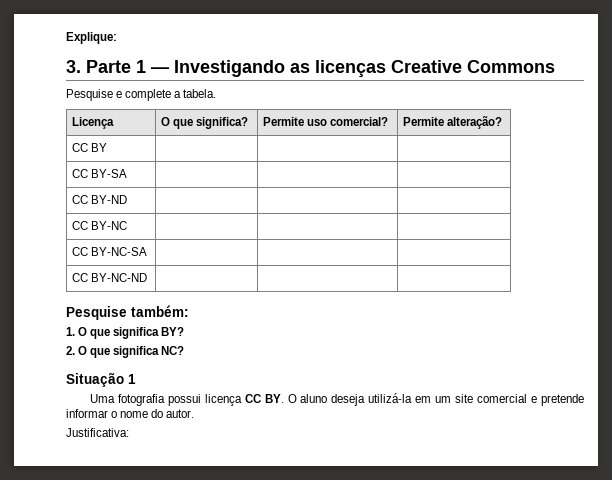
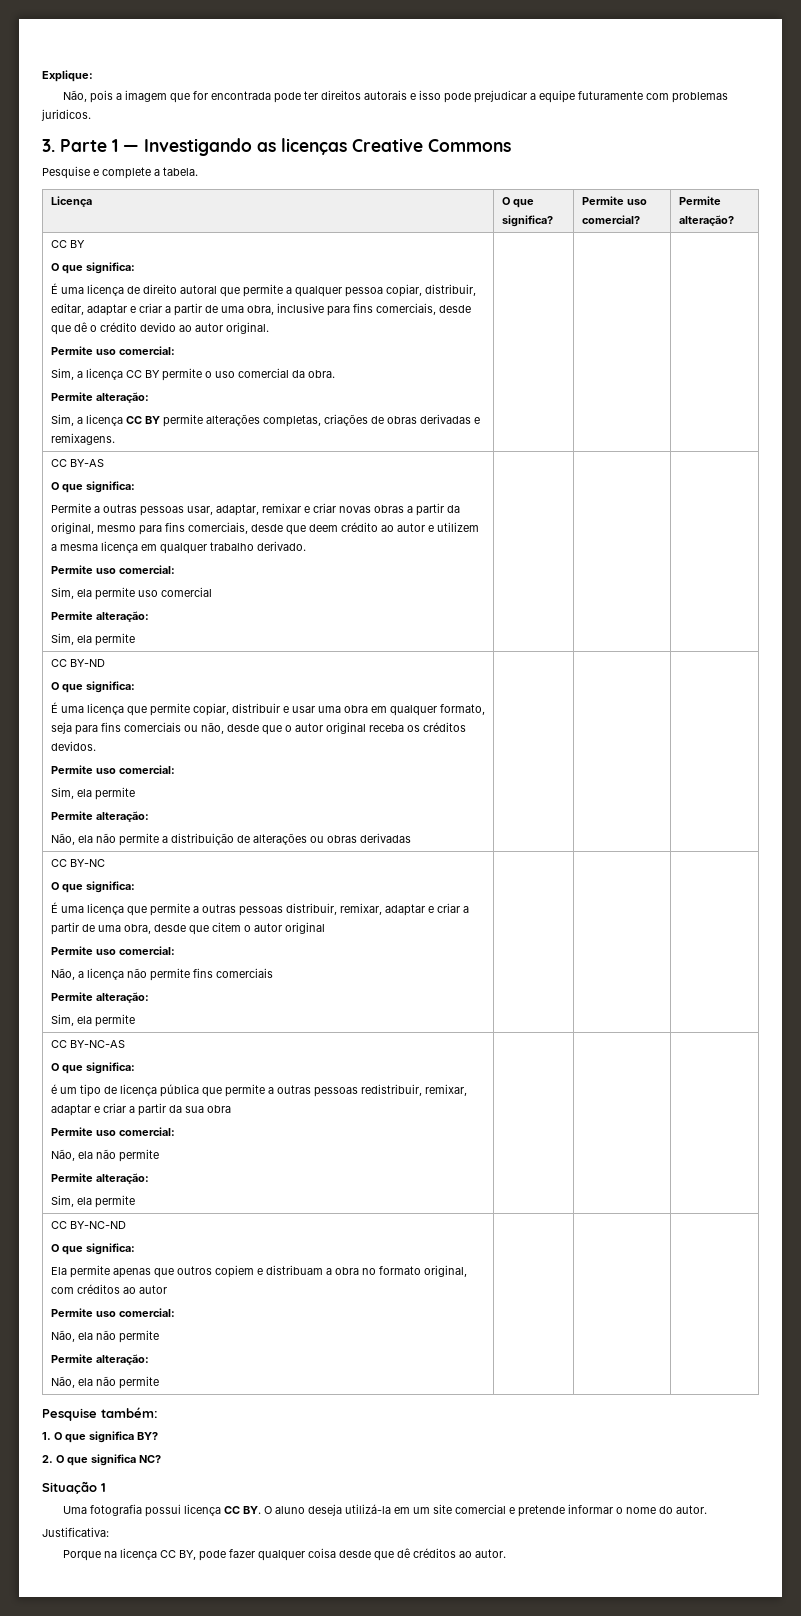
+ Não, pois a imagem que for encontrada pode ter direitos autorais e isso pode prejudicar a equipe futuramente com problemas juridicos.
  Licença | O que significa? | Permite uso comercial? | Permite alteração?
- CC BY | | |
- CC BY-SA | | |
- CC BY-ND | | |
- CC BY-NC | | |
- CC BY-NC-SA | | |
- CC BY-NC-ND | | |
+ CC BY
+ O que significa:
+ É uma licença de direito autoral que permite a qualquer pessoa copiar, distribuir, editar, adaptar e criar a partir de uma obra, inclusive para fins comerciais, desde que dê o crédito devido ao autor original.
+ Permite uso comercial:
+ Sim, a licença CC BY permite o uso comercial da obra.
+ Permite alteração:
+ Sim, a licença CC BY permite alterações completas, criações de obras derivadas e remixagens. | | |
+ CC BY-AS
+ O que significa:
+ Permite a outras pessoas usar, adaptar, remixar e criar novas obras a partir da original, mesmo para fins comerciais, desde que deem crédito ao autor e utilizem a mesma licença em qualquer trabalho derivado.
+ Permite uso comercial:
+ Sim, ela permite uso comercial
+ Permite alteração:
+ Sim, ela permite | | |
+ CC BY-ND
+ O que significa:
+ É uma licença que permite copiar, distribuir e usar uma obra em qualquer formato, seja para fins comerciais ou não, desde que o autor original receba os créditos devidos.
+ Permite uso comercial:
+ Sim, ela permite
+ Permite alteração:
+ Não, ela não permite a distribuição de alterações ou obras derivadas | | |
+ CC BY-NC
+ O que significa:
+ É uma licença que permite a outras pessoas distribuir, remixar, adaptar e criar a partir de uma obra, desde que citem o autor original
+ Permite uso comercial:
+ Não, a licença não permite fins comerciais
+ Permite alteração:
+ Sim, ela permite | | |
+ CC BY-NC-AS
+ O que significa:
+ é um tipo de licença pública que permite a outras pessoas redistribuir, remixar, adaptar e criar a partir da sua obra
+ Permite uso comercial:
+ Não, ela não permite
+ Permite alteração:
+ Sim, ela permite | | |
+ CC BY-NC-ND
+ O que significa:
+ Ela permite apenas que outros copiem e distribuam a obra no formato original, com créditos ao autor
+ Permite uso comercial:
+ Não, ela não permite
+ Permite alteração:
+ Não, ela não permite | | |
+ Porque na licença CC BY, pode fazer qualquer coisa desde que dê créditos ao autor.

